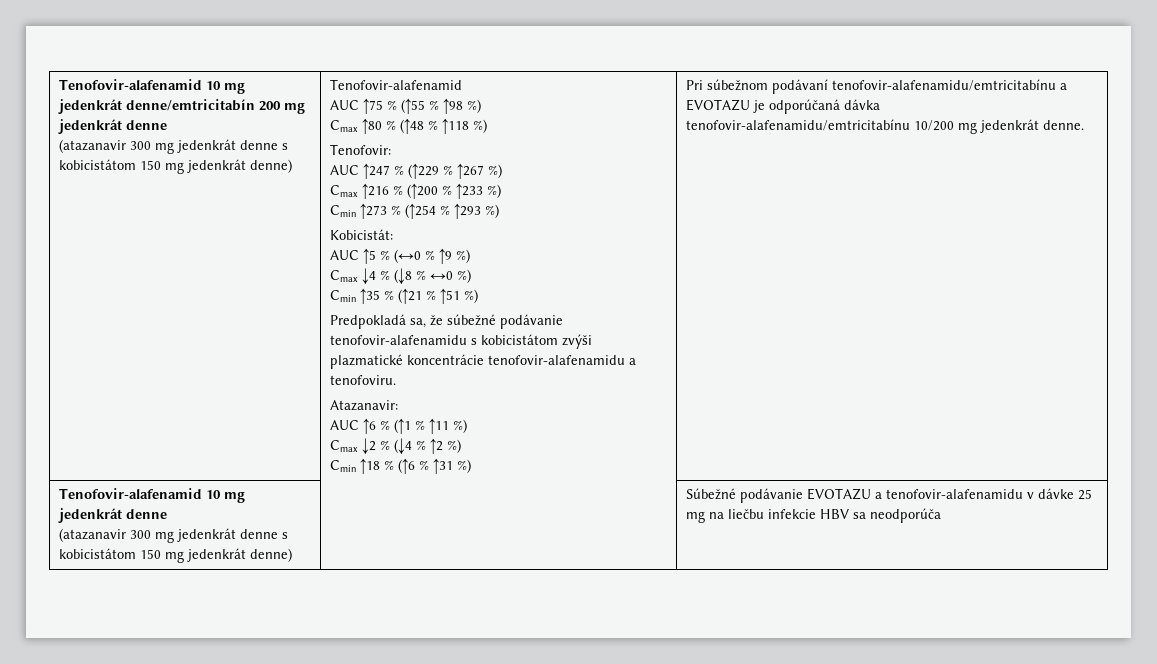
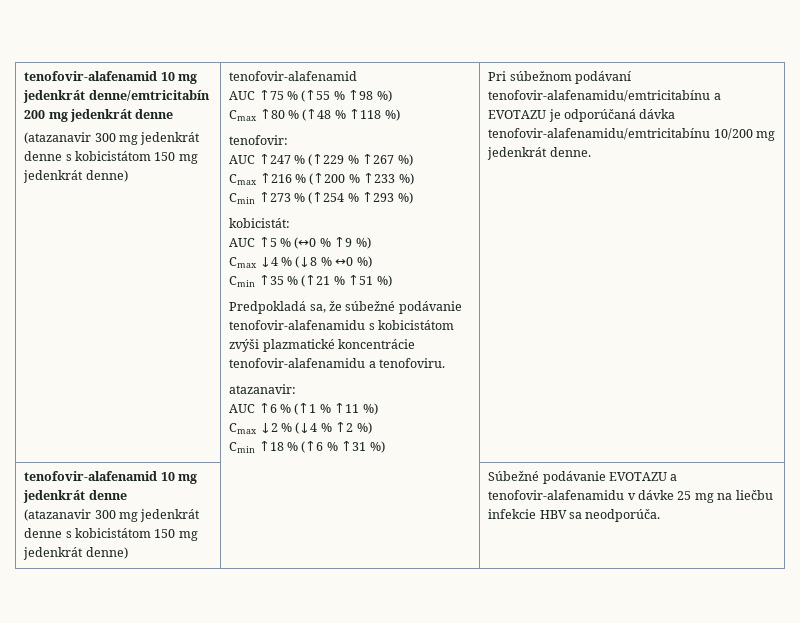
- Tenofovir-alafenamid 10 mg jedenkrát denne/emtricitabín 200 mg jedenkrát denne
+ tenofovir-alafenamid 10 mg jedenkrát denne/emtricitabín 200 mg jedenkrát denne
- (atazanavir 300 mg jedenkrát denne s kobicistátom 150 mg jedenkrát denne) | Tenofovir-alafenamid
+ (atazanavir 300 mg jedenkrát denne s kobicistátom 150 mg jedenkrát denne) | tenofovir-alafenamid
- Tenofovir:
+ tenofovir:
- Kobicistát:
+ kobicistát:
- Atazanavir:
+ atazanavir:
- Tenofovir-alafenamid 10 mg jedenkrát denne
- (atazanavir 300 mg jedenkrát denne s kobicistátom 150 mg jedenkrát denne) | | Súbežné podávanie EVOTAZU a tenofovir-alafenamidu v dávke 25 mg na liečbu infekcie HBV sa neodporúča
+ tenofovir-alafenamid 10 mg jedenkrát denne
+ (atazanavir 300 mg jedenkrát denne s kobicistátom 150 mg jedenkrát denne) | | Súbežné podávanie EVOTAZU a tenofovir-alafenamidu v dávke 25 mg na liečbu infekcie HBV sa neodporúča.

